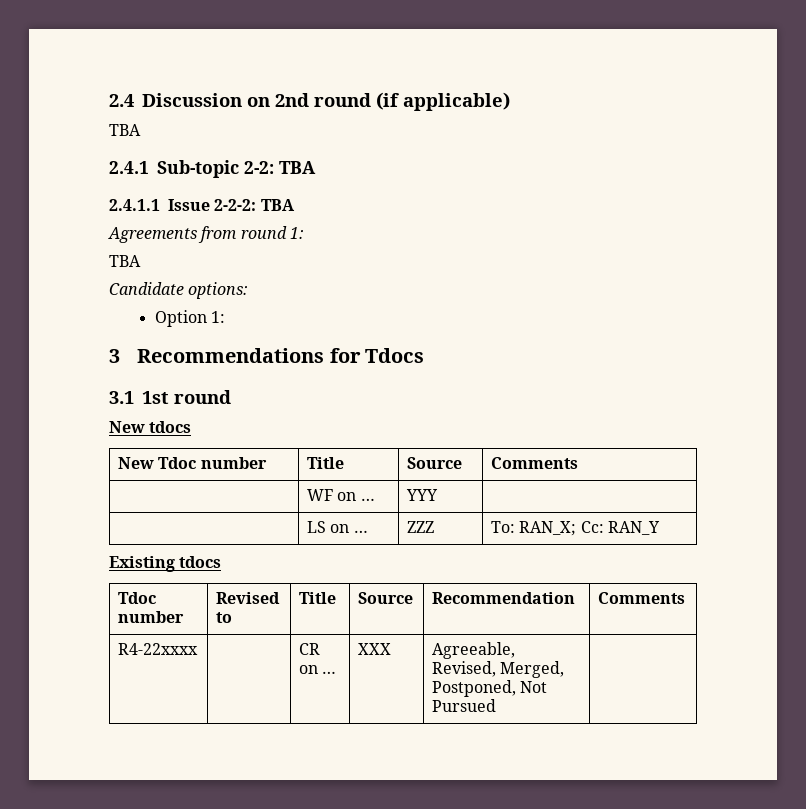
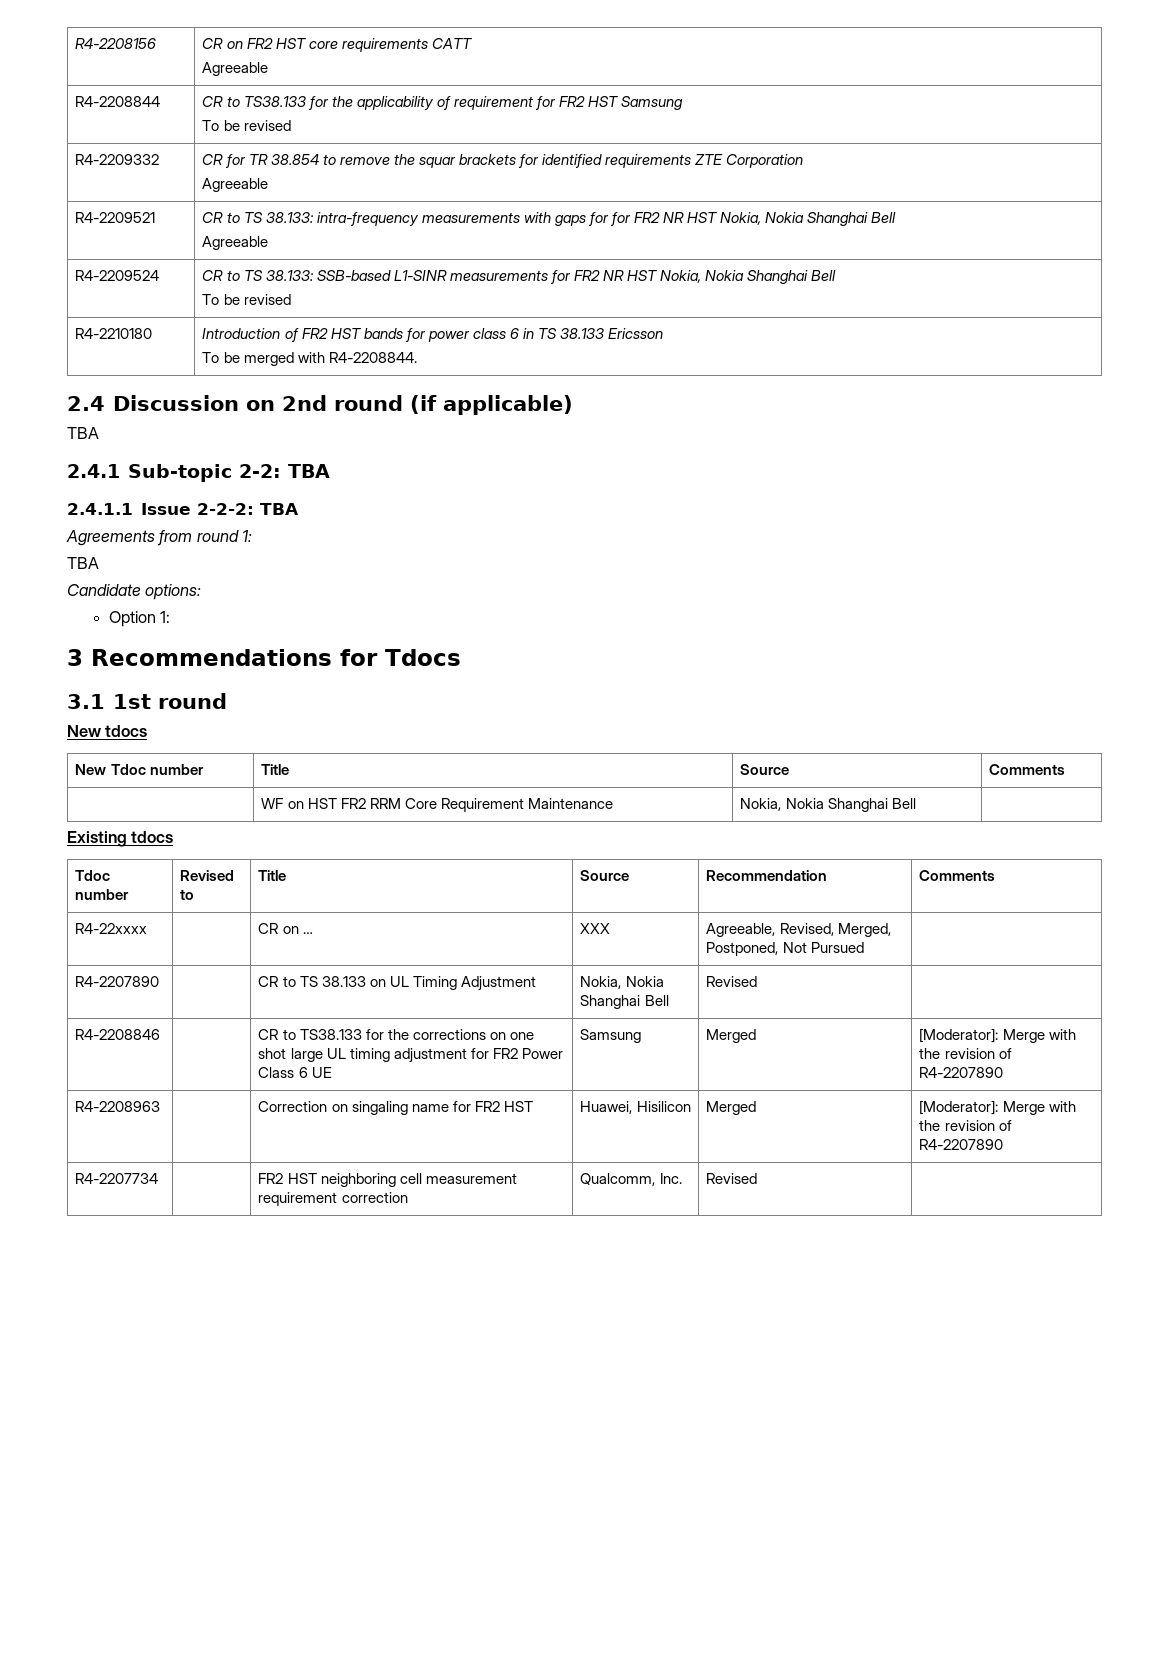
+ R4-2208156 | CR on FR2 HST core requirements CATT
+ Agreeable
+ R4-2208844 | CR to TS38.133 for the applicability of requirement for FR2 HST Samsung
+ To be revised
+ R4-2209332 | CR for TR 38.854 to remove the squar brackets for identified requirements ZTE Corporation
+ Agreeable
+ R4-2209521 | CR to TS 38.133: intra-frequency measurements with gaps for for FR2 NR HST Nokia, Nokia Shanghai Bell
+ Agreeable
+ R4-2209524 | CR to TS 38.133: SSB-based L1-SINR measurements for FR2 NR HST Nokia, Nokia Shanghai Bell
+ To be revised
+ R4-2210180 | Introduction of FR2 HST bands for power class 6 in TS 38.133 Ericsson
+ To be merged with R4-2208844.
- | WF on … | YYY |
- | LS on … | ZZZ | To: RAN_X; Cc: RAN_Y
+ | WF on HST FR2 RRM Core Requirement Maintenance | Nokia, Nokia Shanghai Bell |
+ R4-2207890 | | CR to TS 38.133 on UL Timing Adjustment | Nokia, Nokia Shanghai Bell | Revised |
+ R4-2208846 | | CR to TS38.133 for the corrections on one shot large UL timing adjustment for FR2 Power Class 6 UE | Samsung | Merged | [Moderator]: Merge with the revision of R4-2207890
+ R4-2208963 | | Correction on singaling name for FR2 HST | Huawei, Hisilicon | Merged | [Moderator]: Merge with the revision of R4-2207890
+ R4-2207734 | | FR2 HST neighboring cell measurement requirement correction | Qualcomm, Inc. | Revised |

